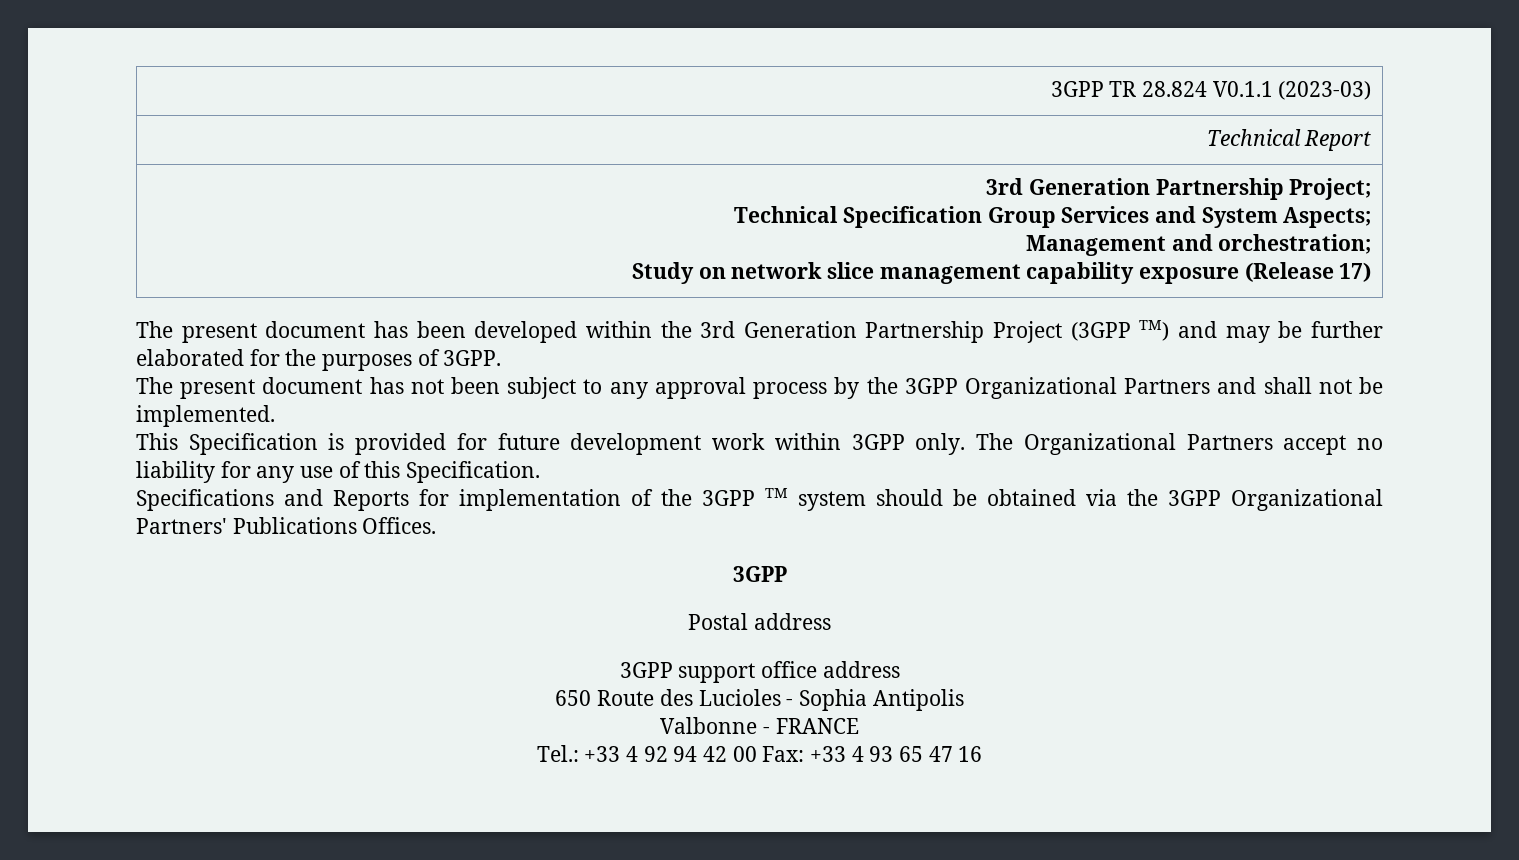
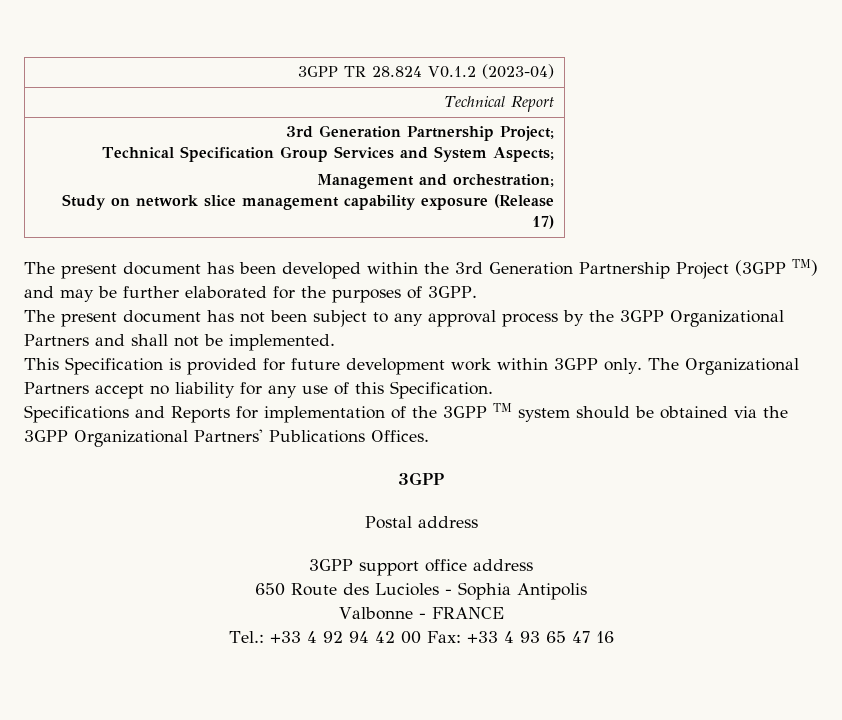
- 3GPP TR 28.824 V0.1.1 (2023-03)
+ 3GPP TR 28.824 V0.1.2 (2023-04)

